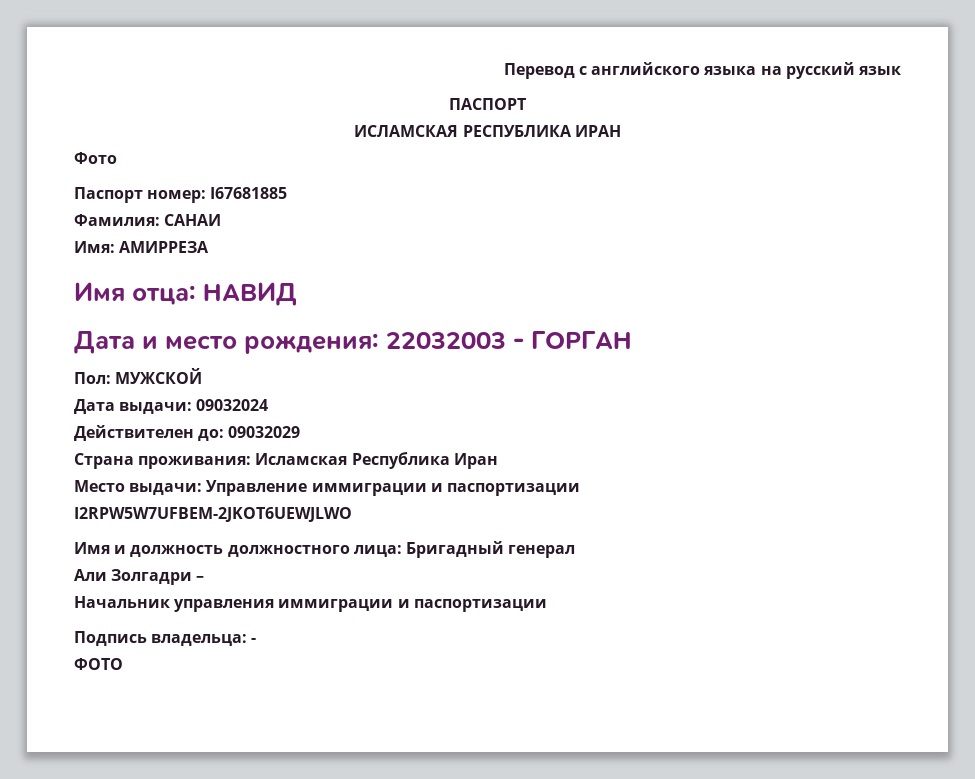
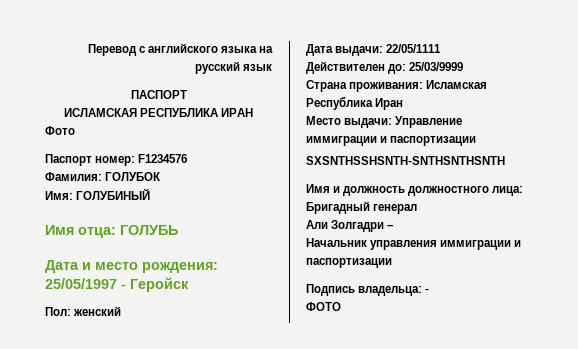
- Паспорт номер: I67681885
+ Паспорт номер: F1234576
- Фамилия: САНАИ
+ Фамилия: ГОЛУБОК
- Имя: АМИРРЕЗА
+ Имя: ГОЛУБИНЫЙ
- Имя отца: НАВИД
+ Имя отца: ГОЛУБЬ
- Дата и место рождения: 22032003 - ГОРГАН
+ Дата и место рождения: 25/05/1997 - Геройск
- Пол: МУЖСКОЙ
+ Пол: женский
- Дата выдачи: 09032024
+ Дата выдачи: 22/05/1111
- Действителен до: 09032029
+ Действителен до: 25/03/9999
- I2RPW5W7UFBEM-2JKOT6UEWJLWO
+ SXSNTHSSHSNTH-SNTHSNTHSNTH

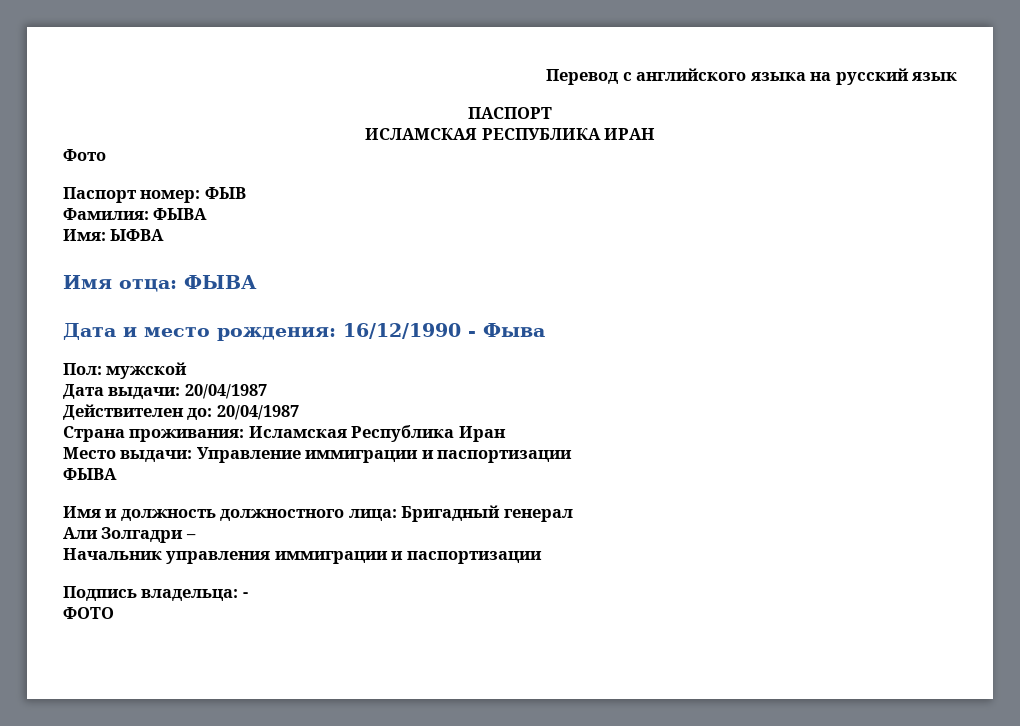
- Паспорт номер: F1234576
+ Паспорт номер: ФЫВ
- Фамилия: ГОЛУБОК
+ Фамилия: ФЫВА
- Имя: ГОЛУБИНЫЙ
+ Имя: ЫФВА
- Имя отца: ГОЛУБЬ
+ Имя отца: ФЫВА
- Дата и место рождения: 25/05/1997 - Геройск
+ Дата и место рождения: 16/12/1990 - Фыва
- Пол: женский
+ Пол: мужской
- Дата выдачи: 22/05/1111
+ Дата выдачи: 20/04/1987
- Действителен до: 25/03/9999
+ Действителен до: 20/04/1987
  Место выдачи: Управление иммиграции и паспортизации
- SXSNTHSSHSNTH-SNTHSNTHSNTH
+ ФЫВА

